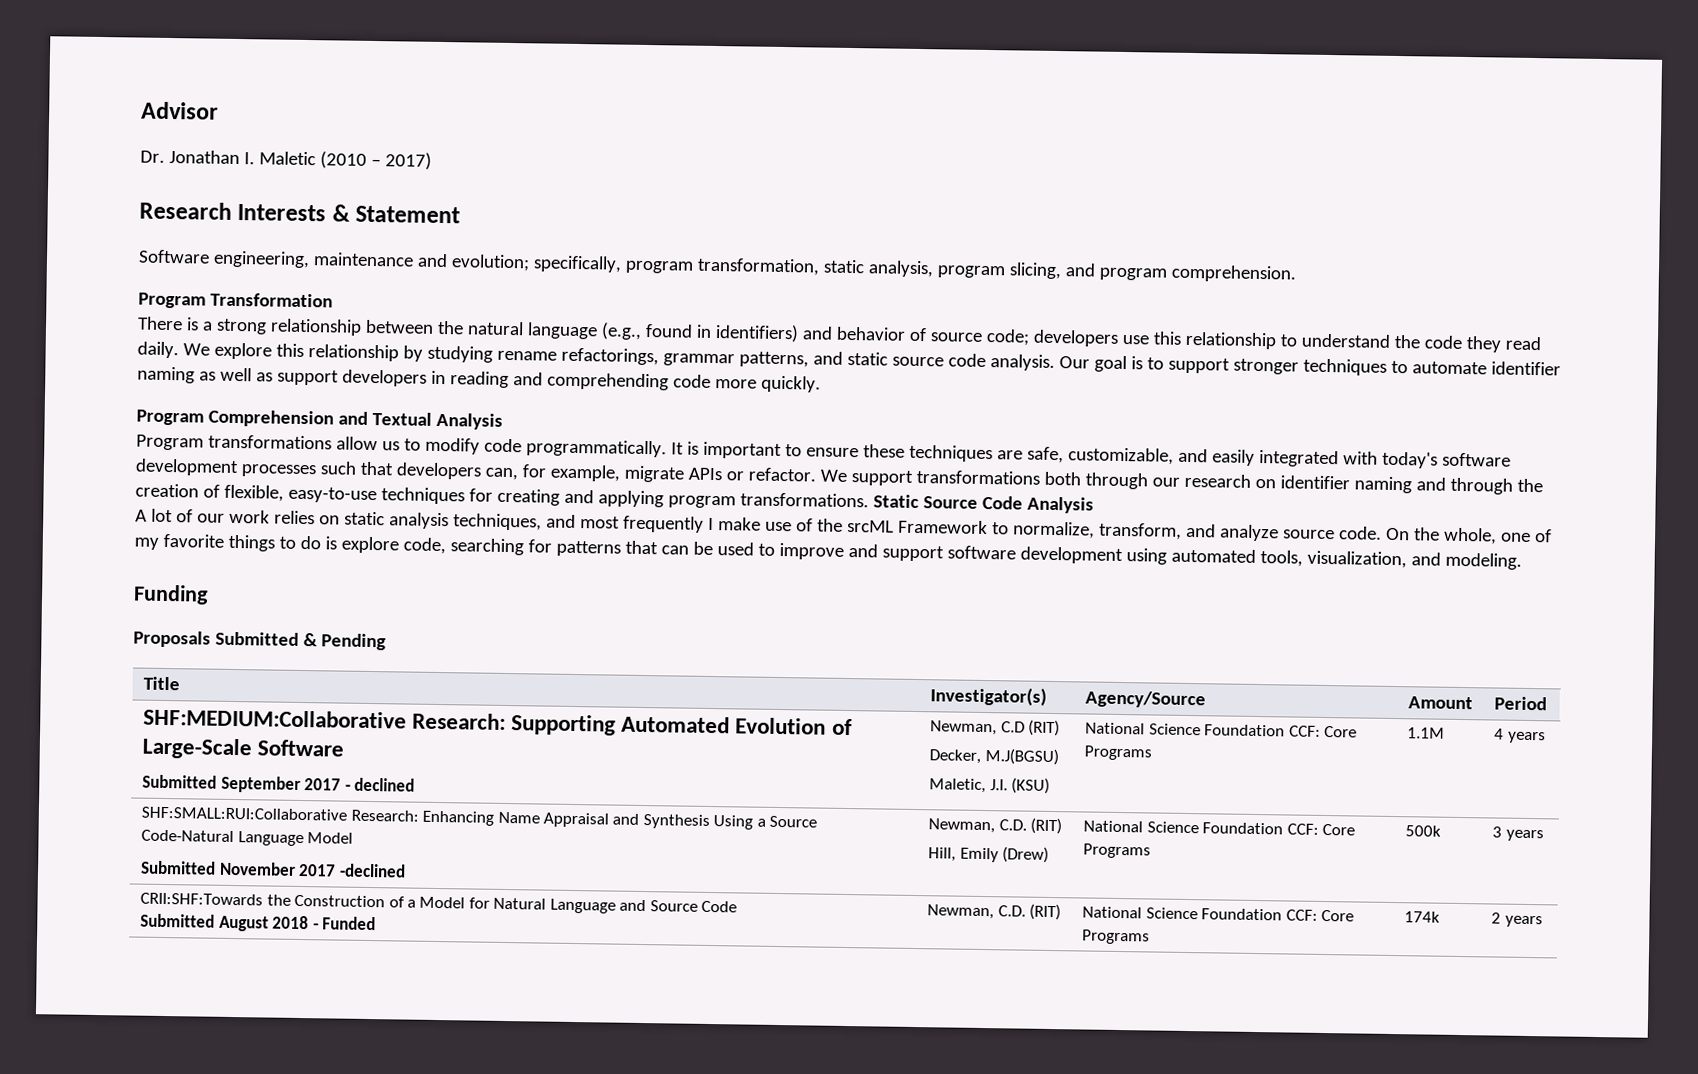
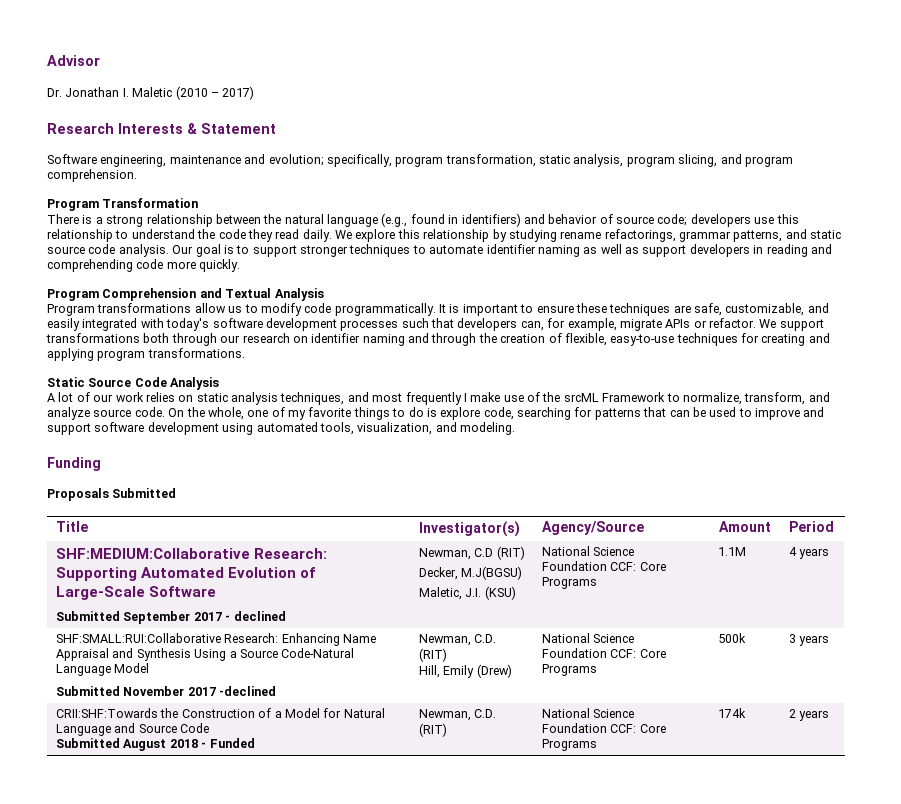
- We support transformations both through our research on identifier naming and through the creation of flexible, easy-to-use techniques for creating and applying program transformations. Static Source Code Analysis
+ We support transformations both through our research on identifier naming and through the creation of flexible, easy-to-use techniques for creating and applying program transformations.
+ Static Source Code Analysis
- Proposals Submitted & Pending
+ Proposals Submitted

